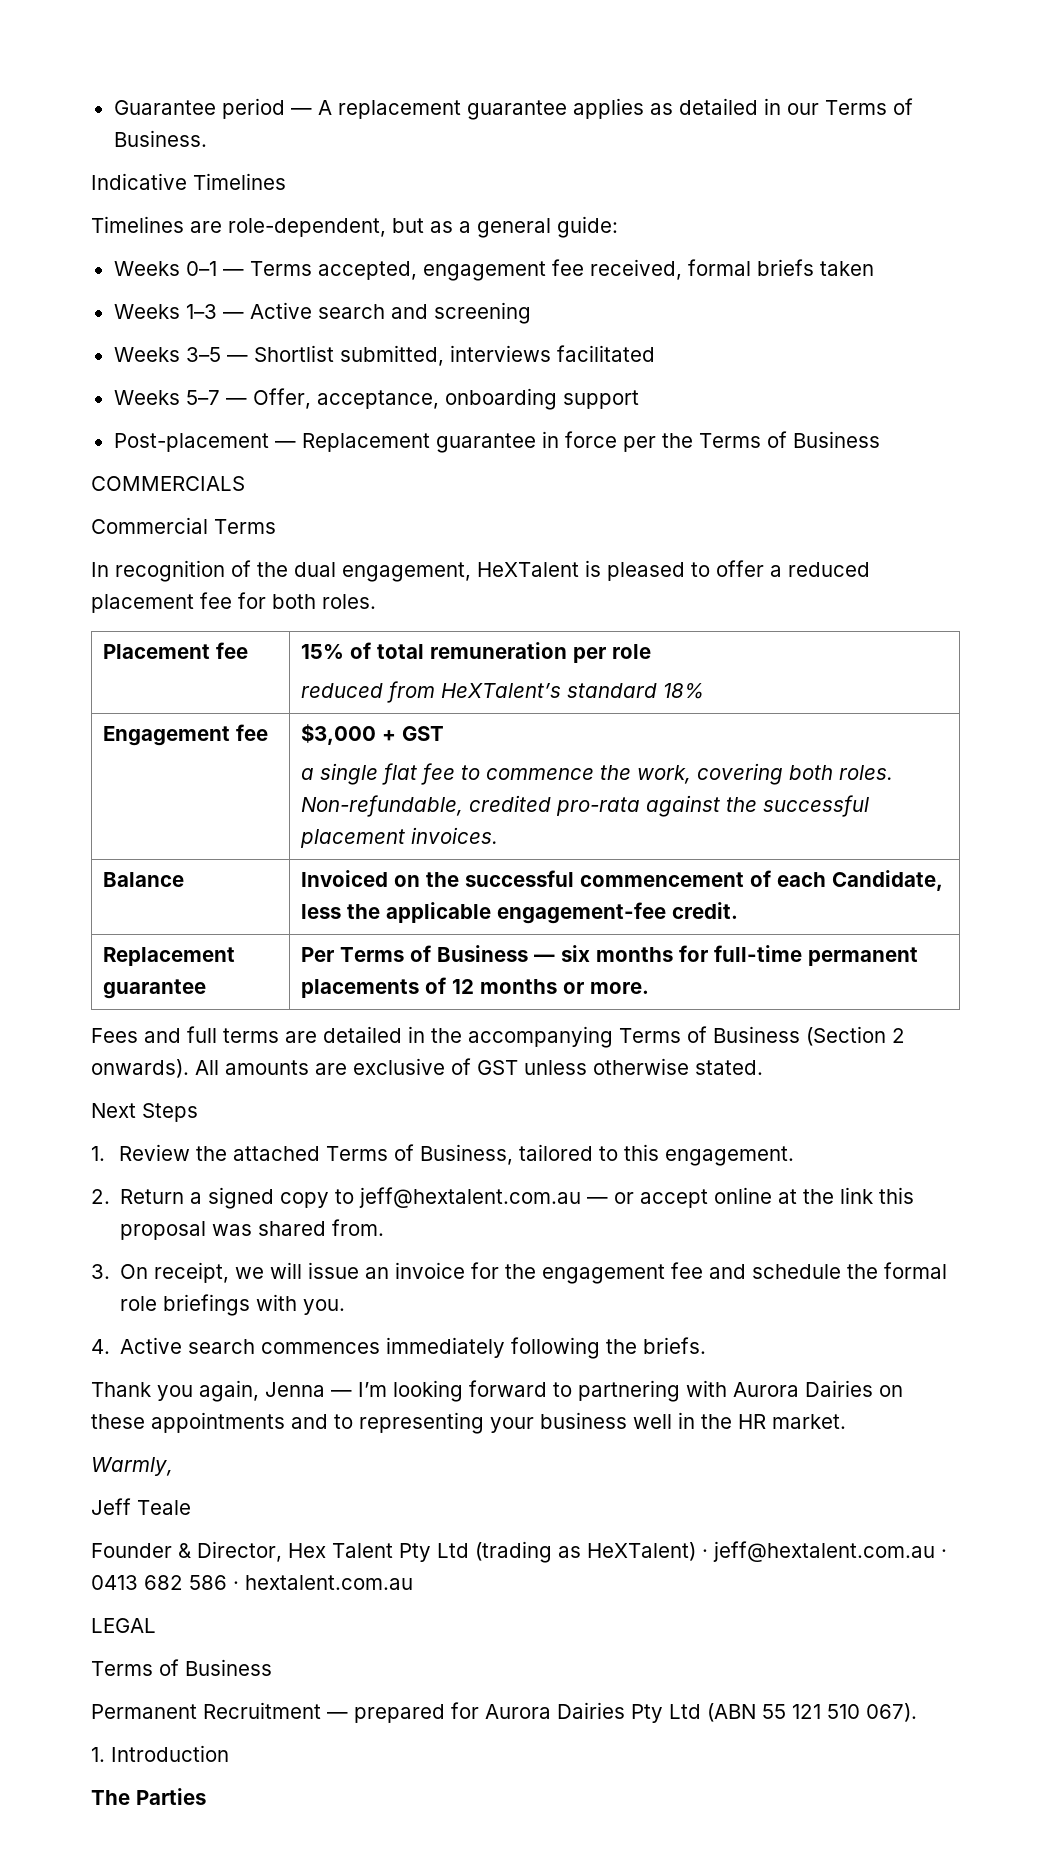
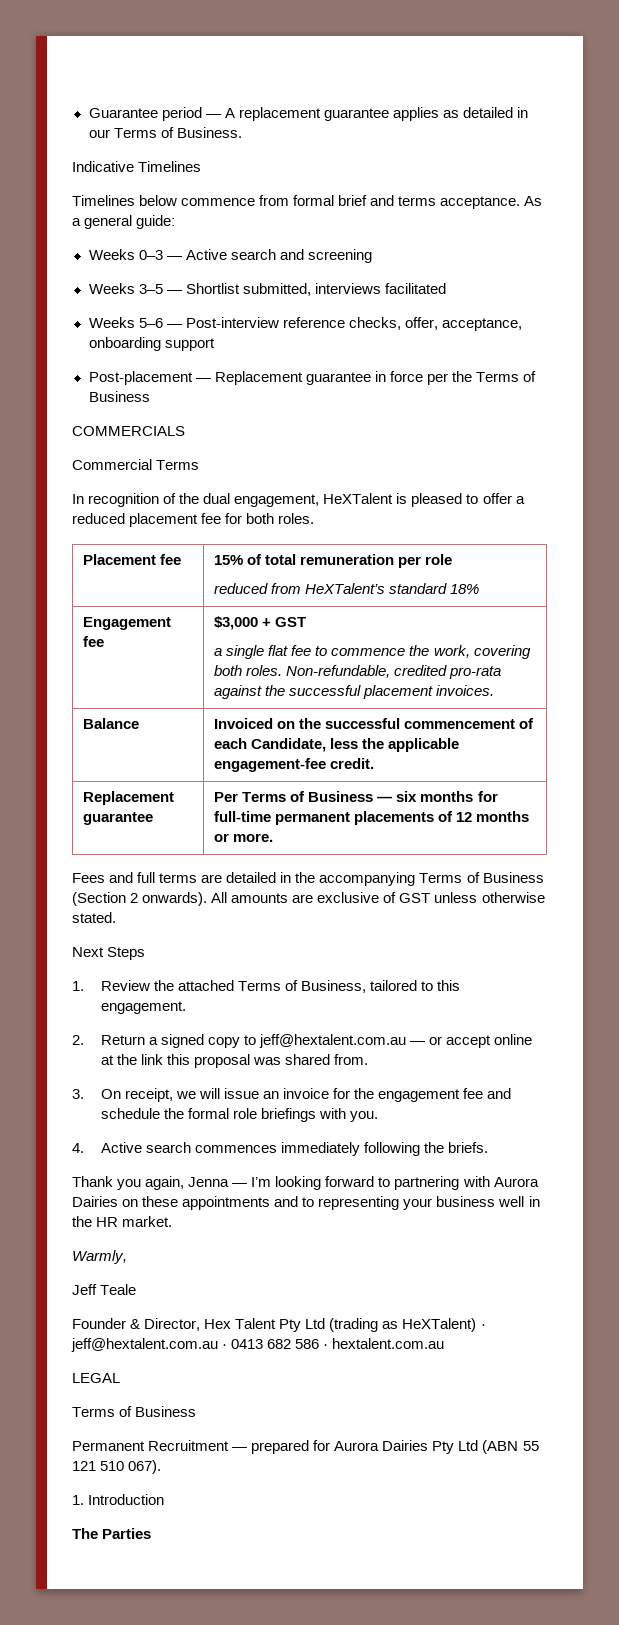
- Timelines are role-dependent, but as a general guide:
- Weeks 0–1 — Terms accepted, engagement fee received, formal briefs taken
- Weeks 1–3 — Active search and screening
+ Timelines below commence from formal brief and terms acceptance. As a general guide:
+ Weeks 0–3 — Active search and screening
- Weeks 5–7 — Offer, acceptance, onboarding support
+ Weeks 5–6 — Post-interview reference checks, offer, acceptance, onboarding support

